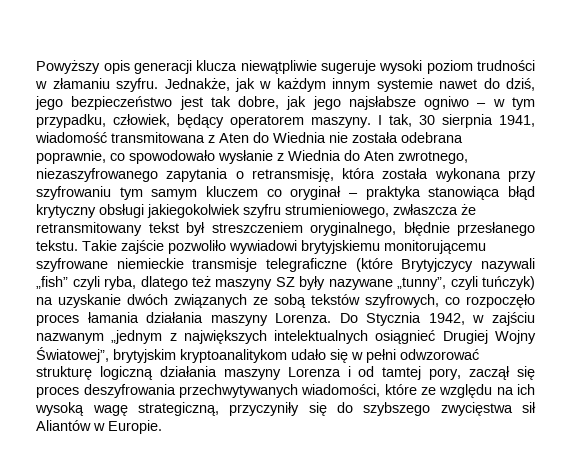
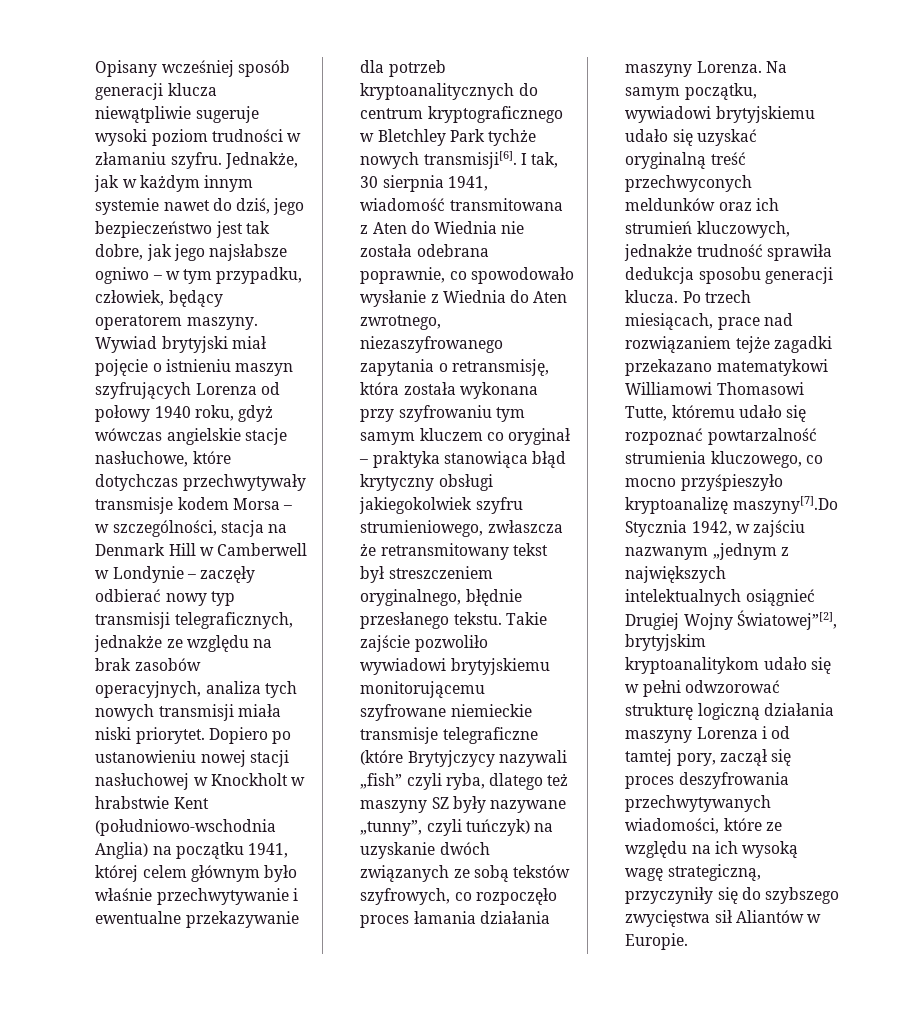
- Powyższy opis generacji klucza niewątpliwie sugeruje wysoki poziom trudności w złamaniu szyfru.
+ Opisany wcześniej sposób generacji klucza niewątpliwie sugeruje wysoki poziom trudności w złamaniu szyfru.
+ Wywiad brytyjski miał pojęcie o istnieniu maszyn szyfrujących Lorenza od połowy 1940 roku, gdyż wówczas angielskie stacje nasłuchowe, które dotychczas przechwytywały transmisje kodem Morsa – w szczególności, stacja na Denmark Hill w Camberwell w Londynie – zaczęły odbierać nowy typ transmisji telegraficznych, jednakże ze względu na brak zasobów operacyjnych, analiza tych nowych transmisji miała niski priorytet. Dopiero po ustanowieniu nowej stacji nasłuchowej w Knockholt w hrabstwie Kent (południowo-wschodnia Anglia) na początku 1941, której celem głównym było właśnie przechwytywanie i ewentualne przekazywanie dla potrzeb kryptoanalitycznych do centrum kryptograficznego w Bletchley Park tychże nowych transmisji[6].
- Do Stycznia 1942, w zajściu nazwanym „jednym z największych intelektualnych osiągnieć Drugiej Wojny Światowej”, brytyjskim kryptoanalitykom udało się w pełni odwzorować strukturę logiczną działania maszyny Lorenza i od tamtej pory, zaczął się proces deszyfrowania przechwytywanych wiadomości, które ze względu na ich wysoką wagę strategiczną, przyczyniły się do szybszego zwycięstwa sił Aliantów w Europie.
+ Na samym początku, wywiadowi brytyjskiemu udało się uzyskać oryginalną treść przechwyconych meldunków oraz ich strumień kluczowych, jednakże trudność sprawiła dedukcja sposobu generacji klucza. Po trzech miesiącach, prace nad rozwiązaniem tejże zagadki przekazano matematykowi Williamowi Thomasowi Tutte, któremu udało się rozpoznać powtarzalność strumienia kluczowego, co mocno przyśpieszyło kryptoanalizę maszyny[7].Do Stycznia 1942, w zajściu nazwanym „jednym z największych intelektualnych osiągnieć Drugiej Wojny Światowej”[2], brytyjskim kryptoanalitykom udało się w pełni odwzorować strukturę logiczną działania maszyny Lorenza i od tamtej pory, zaczął się proces deszyfrowania przechwytywanych wiadomości, które ze względu na ich wysoką wagę strategiczną, przyczyniły się do szybszego zwycięstwa sił Aliantów w Europie.

